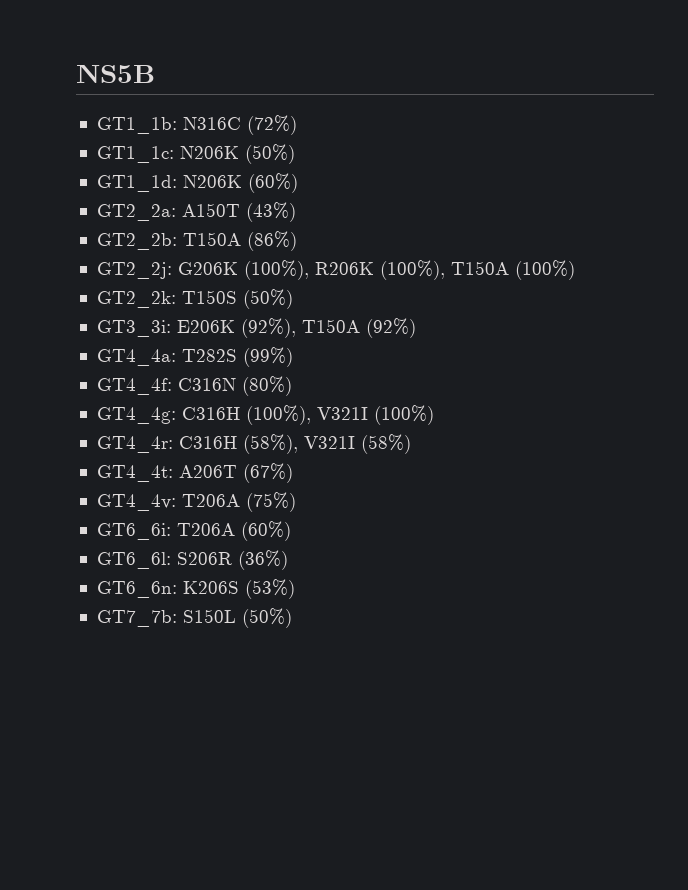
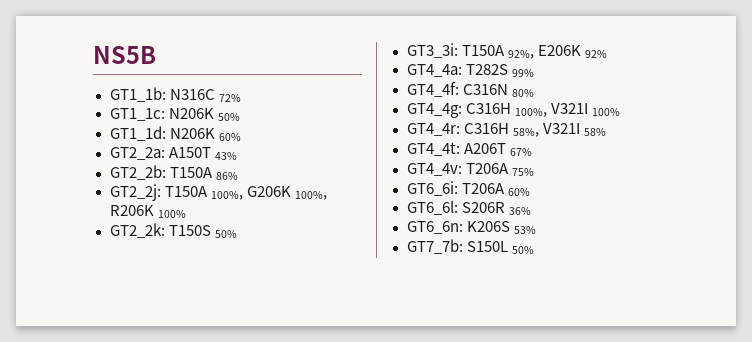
- GT1_1b: N316C (72%)
+ GT1_1b: N316C 72%
- GT1_1c: N206K (50%)
+ GT1_1c: N206K 50%
- GT1_1d: N206K (60%)
+ GT1_1d: N206K 60%
- GT2_2a: A150T (43%)
+ GT2_2a: A150T 43%
- GT2_2b: T150A (86%)
+ GT2_2b: T150A 86%
- GT2_2j: G206K (100%), R206K (100%), T150A (100%)
+ GT2_2j: T150A 100%, G206K 100%, R206K 100%
- GT2_2k: T150S (50%)
+ GT2_2k: T150S 50%
- GT3_3i: E206K (92%), T150A (92%)
+ GT3_3i: T150A 92%, E206K 92%
- GT4_4a: T282S (99%)
+ GT4_4a: T282S 99%
- GT4_4f: C316N (80%)
+ GT4_4f: C316N 80%
- GT4_4g: C316H (100%), V321I (100%)
+ GT4_4g: C316H 100%, V321I 100%
- GT4_4r: C316H (58%), V321I (58%)
+ GT4_4r: C316H 58%, V321I 58%
- GT4_4t: A206T (67%)
+ GT4_4t: A206T 67%
- GT4_4v: T206A (75%)
+ GT4_4v: T206A 75%
- GT6_6i: T206A (60%)
+ GT6_6i: T206A 60%
- GT6_6l: S206R (36%)
+ GT6_6l: S206R 36%
- GT6_6n: K206S (53%)
+ GT6_6n: K206S 53%
- GT7_7b: S150L (50%)
+ GT7_7b: S150L 50%

